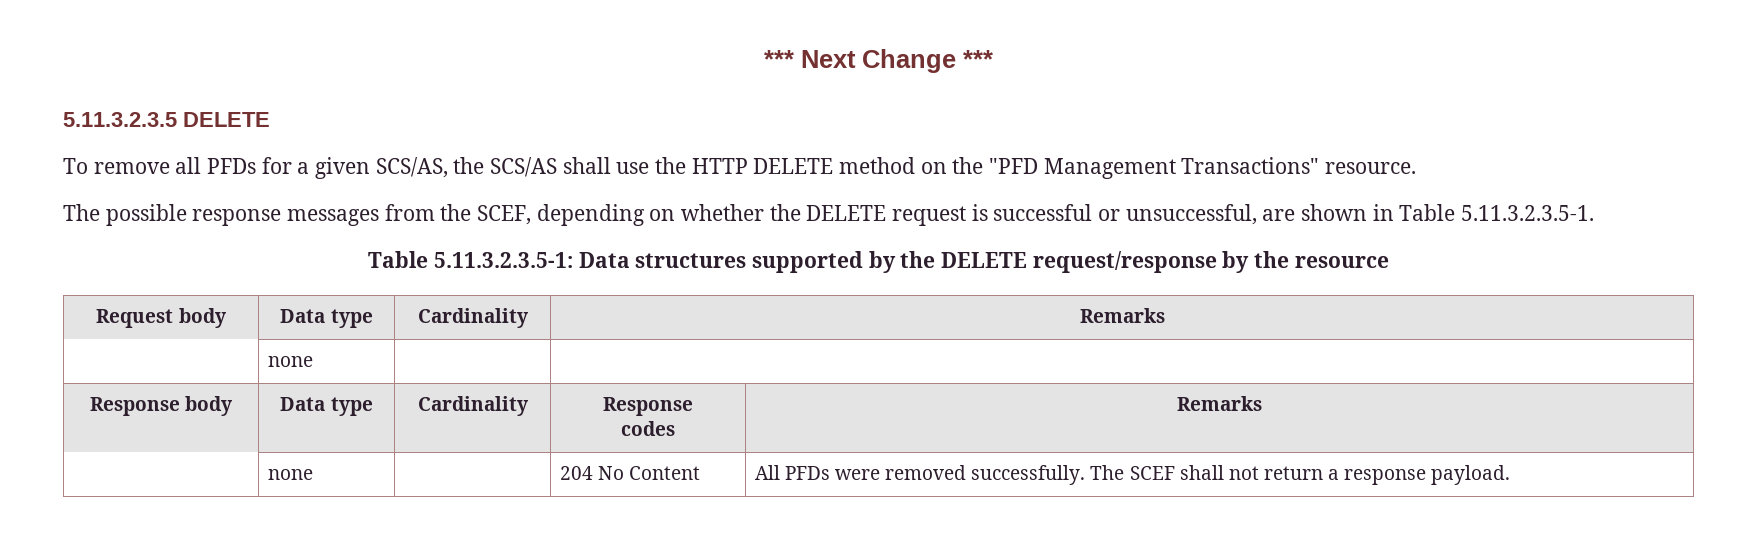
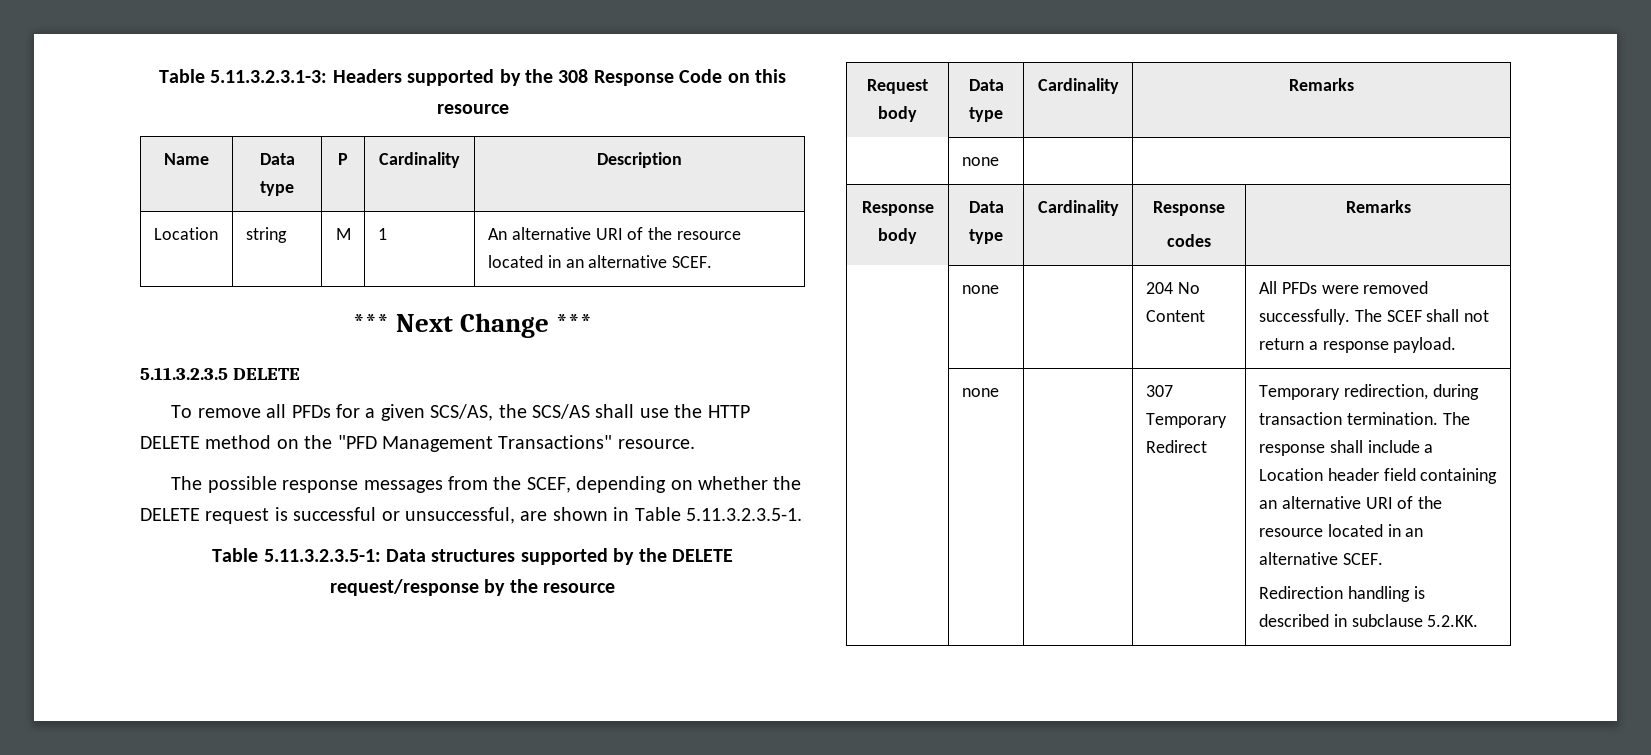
+ Table 5.11.3.2.3.1-3: Headers supported by the 308 Response Code on this resource
+ Name | Data type | P | Cardinality | Description
+ Location | string | M | 1 | An alternative URI of the resource located in an alternative SCEF.
+ | none | | 307 Temporary Redirect | Temporary redirection, during transaction termination. The response shall include a Location header field containing an alternative URI of the resource located in an alternative SCEF.
+ Redirection handling is described in subclause 5.2.KK.

